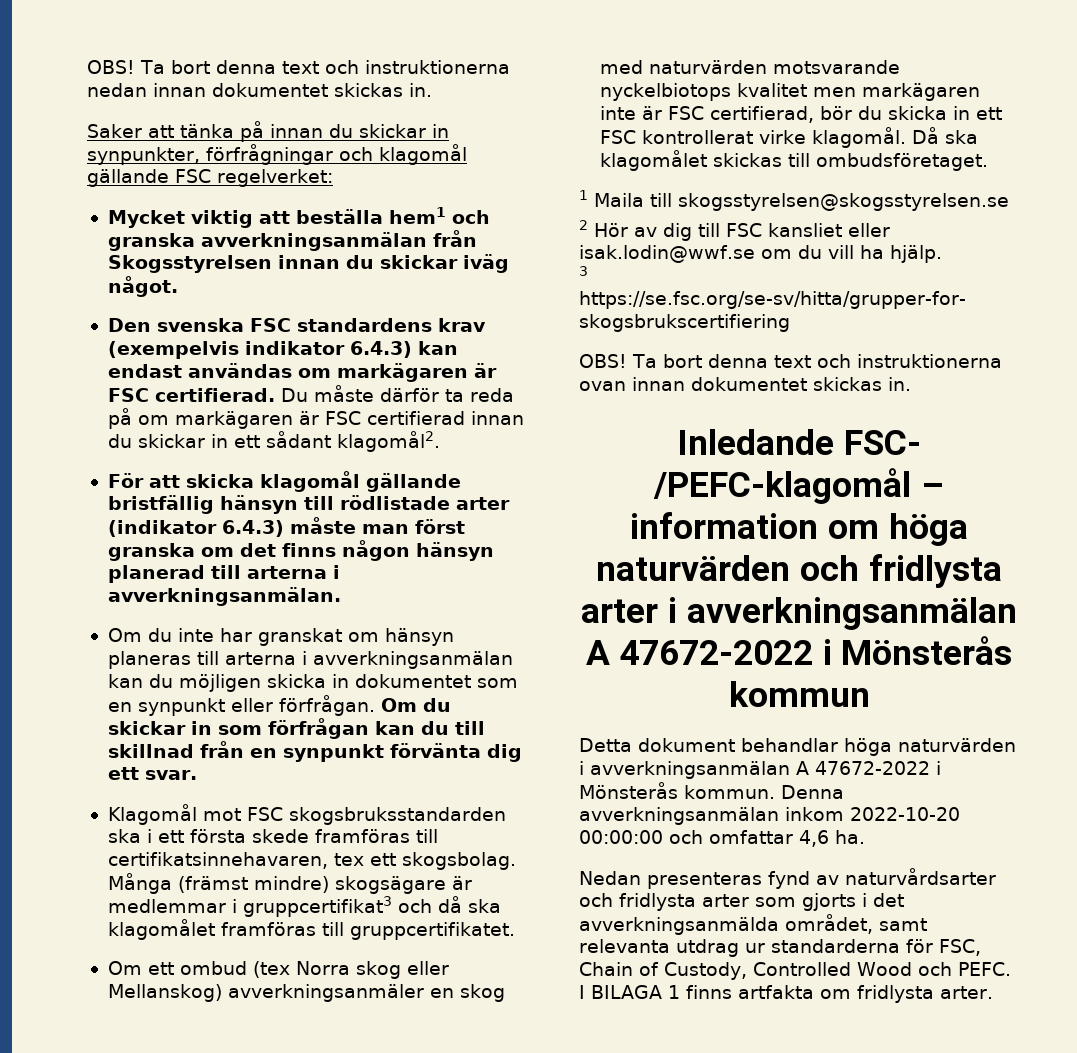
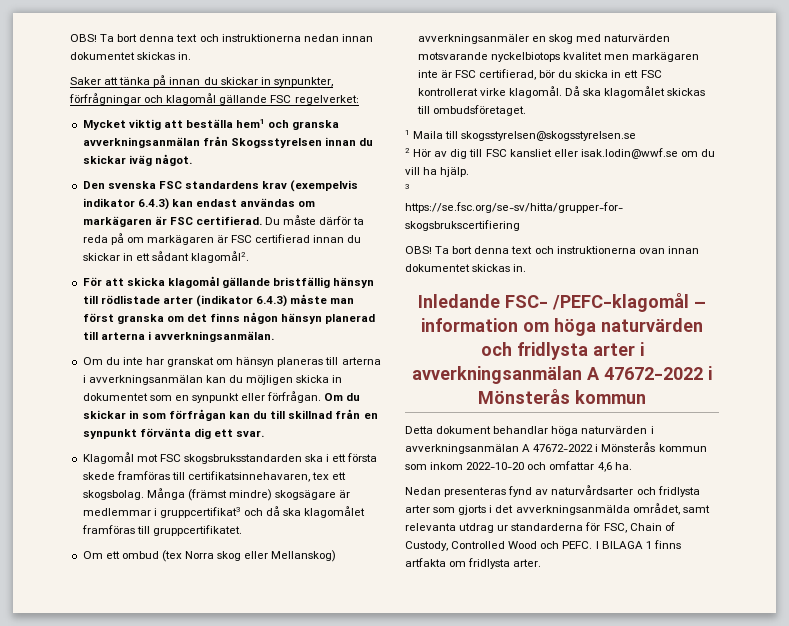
- Detta dokument behandlar höga naturvärden i avverkningsanmälan A 47672-2022 i Mönsterås kommun. Denna avverkningsanmälan inkom 2022-10-20 00:00:00 och omfattar 4,6 ha.
+ Detta dokument behandlar höga naturvärden i avverkningsanmälan A 47672-2022 i Mönsterås kommun som inkom 2022-10-20 och omfattar 4,6 ha.

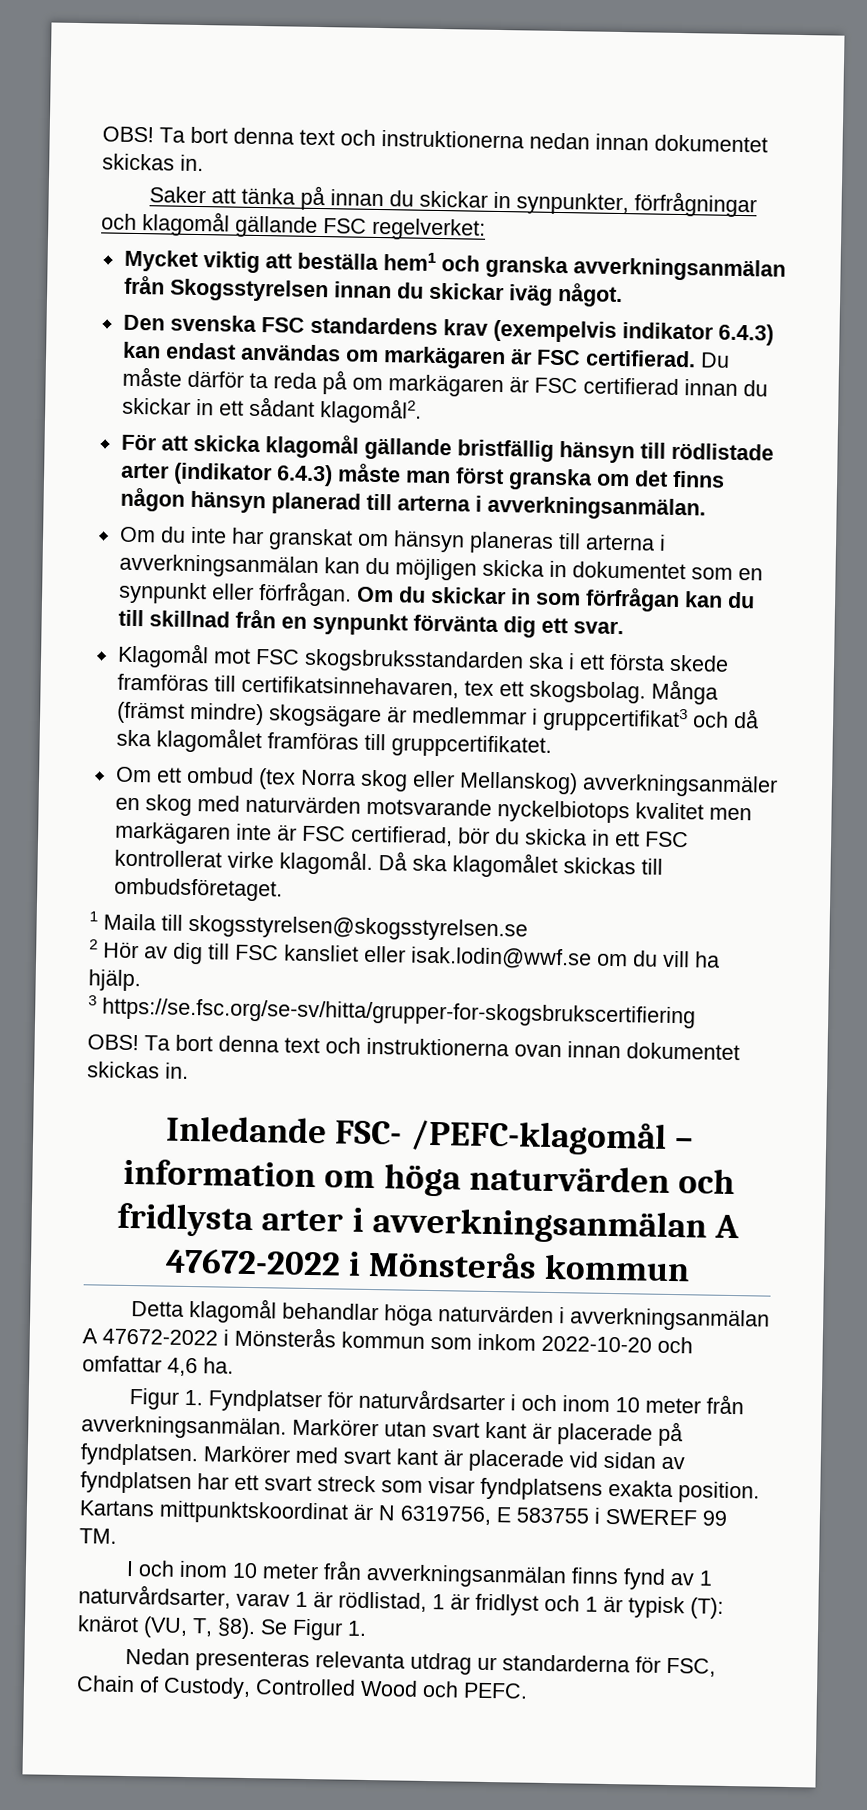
- Detta dokument behandlar höga naturvärden i avverkningsanmälan A 47672-2022 i Mönsterås kommun som inkom 2022-10-20 och omfattar 4,6 ha.
+ Detta klagomål behandlar höga naturvärden i avverkningsanmälan A 47672-2022 i Mönsterås kommun som inkom 2022-10-20 och omfattar 4,6 ha.
- Nedan presenteras fynd av naturvårdsarter och fridlysta arter som gjorts i det avverkningsanmälda området, samt relevanta utdrag ur standarderna för FSC, Chain of Custody, Controlled Wood och PEFC. I BILAGA 1 finns artfakta om fridlysta arter.
+ Figur 1. Fyndplatser för naturvårdsarter i och inom 10 meter från avverkningsanmälan. Markörer utan svart kant är placerade på fyndplatsen. Markörer med svart kant är placerade vid sidan av fyndplatsen har ett svart streck som visar fyndplatsens exakta position. Kartans mittpunktskoordinat är N 6319756, E 583755 i SWEREF 99 TM.
+ I och inom 10 meter från avverkningsanmälan finns fynd av 1 naturvårdsarter, varav 1 är rödlistad, 1 är fridlyst och 1 är typisk (T): knärot (VU, T, §8). Se Figur 1.
+ Nedan presenteras relevanta utdrag ur standarderna för FSC, Chain of Custody, Controlled Wood och PEFC.

